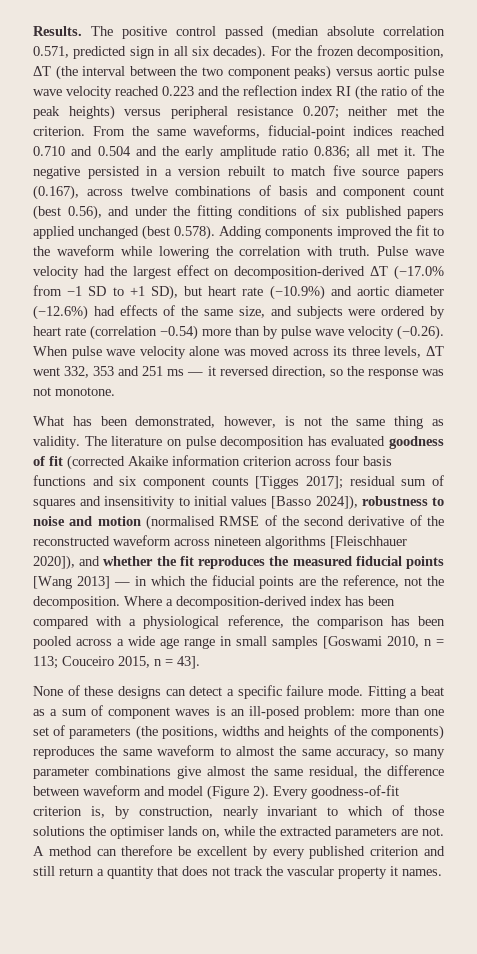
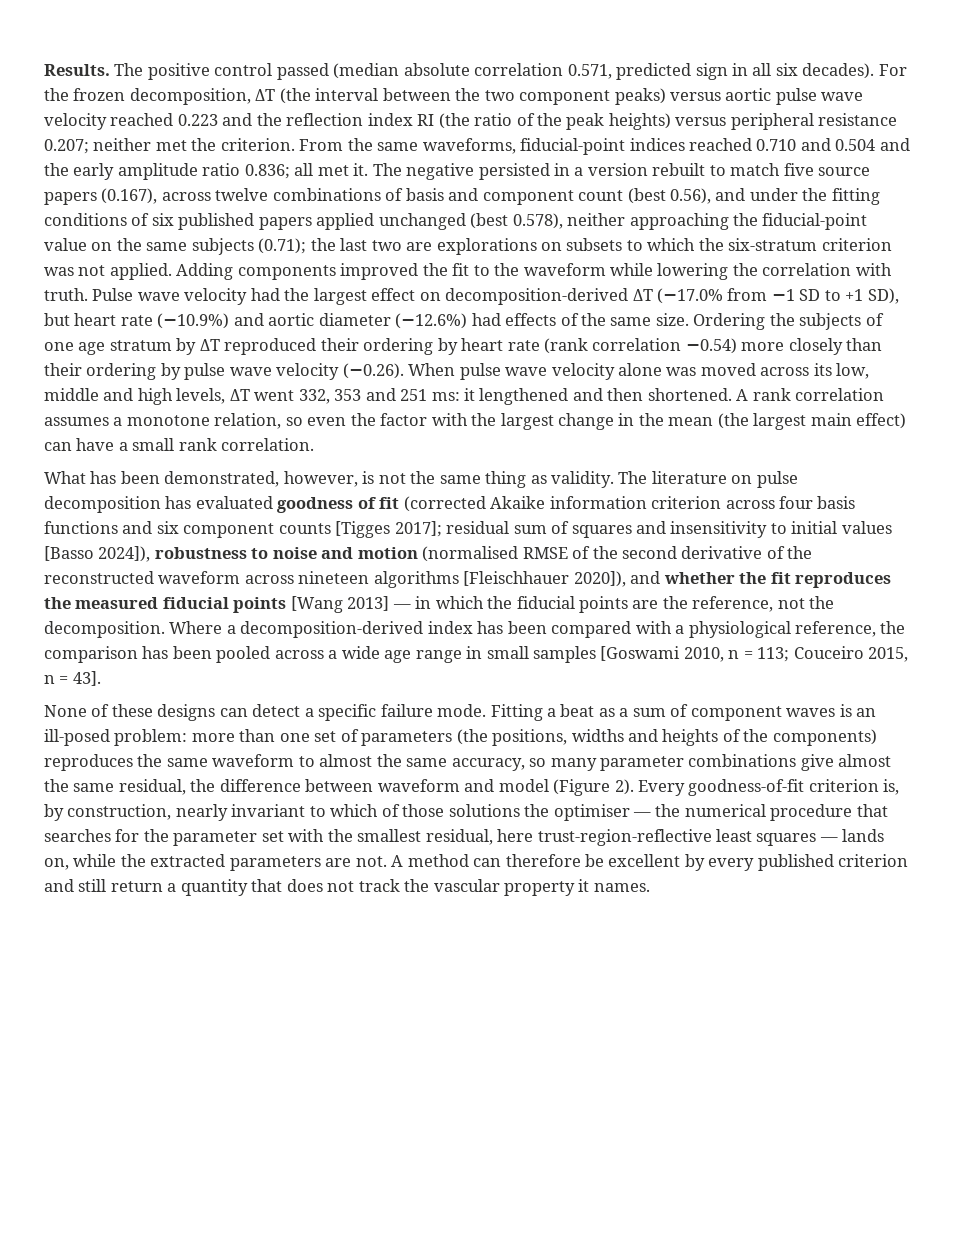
- The negative persisted in a version rebuilt to match five source papers (0.167), across twelve combinations of basis and component count (best 0.56), and under the fitting conditions of six published papers applied unchanged (best 0.578). Adding components improved the fit to the waveform while lowering the correlation with truth.
+ The negative persisted in a version rebuilt to match five source papers (0.167), across twelve combinations of basis and component count (best 0.56), and under the fitting conditions of six published papers applied unchanged (best 0.578), neither approaching the fiducial-point value on the same subjects (0.71); the last two are explorations on subsets to which the six-stratum criterion was not applied. Adding components improved the fit to the waveform while lowering the correlation with truth.
- Pulse wave velocity had the largest effect on decomposition-derived ΔT (−17.0% from −1 SD to +1 SD), but heart rate (−10.9%) and aortic diameter (−12.6%) had effects of the same size, and subjects were ordered by heart rate (correlation −0.54) more than by pulse wave velocity (−0.26). When pulse wave velocity alone was moved across its three levels, ΔT went 332, 353 and 251 ms — it reversed direction, so the response was not monotone.
+ Pulse wave velocity had the largest effect on decomposition-derived ΔT (−17.0% from −1 SD to +1 SD), but heart rate (−10.9%) and aortic diameter (−12.6%) had effects of the same size. Ordering the subjects of one age stratum by ΔT reproduced their ordering by heart rate (rank correlation −0.54) more closely than their ordering by pulse wave velocity (−0.26). When pulse wave velocity alone was moved across its low, middle and high levels, ΔT went 332, 353 and 251 ms: it lengthened and then shortened. A rank correlation assumes a monotone relation, so even the factor with the largest change in the mean (the largest main effect) can have a small rank correlation.
- Every goodness-of-fit criterion is, by construction, nearly invariant to which of those solutions the optimiser lands on, while the extracted parameters are not.
+ Every goodness-of-fit criterion is, by construction, nearly invariant to which of those solutions the optimiser — the numerical procedure that searches for the parameter set with the smallest residual, here trust-region-reflective least squares — lands on, while the extracted parameters are not.

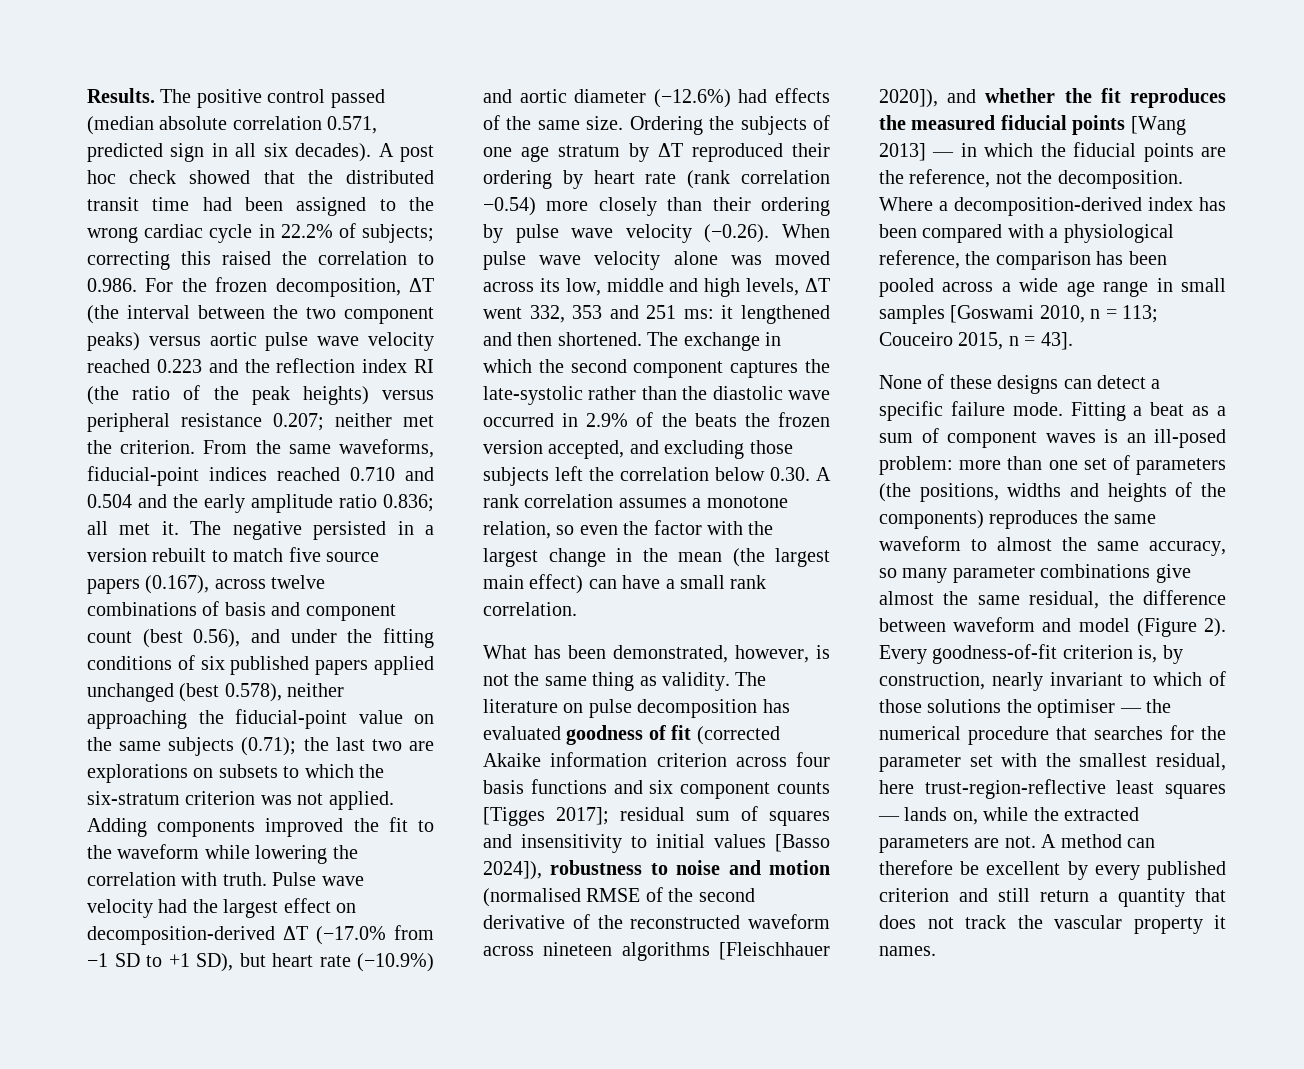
- For the frozen decomposition, ΔT (the interval between the two component peaks) versus aortic pulse wave velocity reached 0.223 and the reflection index RI (the ratio of the peak heights) versus peripheral resistance 0.207; neither met the criterion.
+ A post hoc check showed that the distributed transit time had been assigned to the wrong cardiac cycle in 22.2% of subjects; correcting this raised the correlation to 0.986. For the frozen decomposition, ΔT (the interval between the two component peaks) versus aortic pulse wave velocity reached 0.223 and the reflection index RI (the ratio of the peak heights) versus peripheral resistance 0.207; neither met the criterion.
- A rank correlation assumes a monotone relation, so even the factor with the largest change in the mean (the largest main effect) can have a small rank correlation.
+ The exchange in which the second component captures the late-systolic rather than the diastolic wave occurred in 2.9% of the beats the frozen version accepted, and excluding those subjects left the correlation below 0.30. A rank correlation assumes a monotone relation, so even the factor with the largest change in the mean (the largest main effect) can have a small rank correlation.

